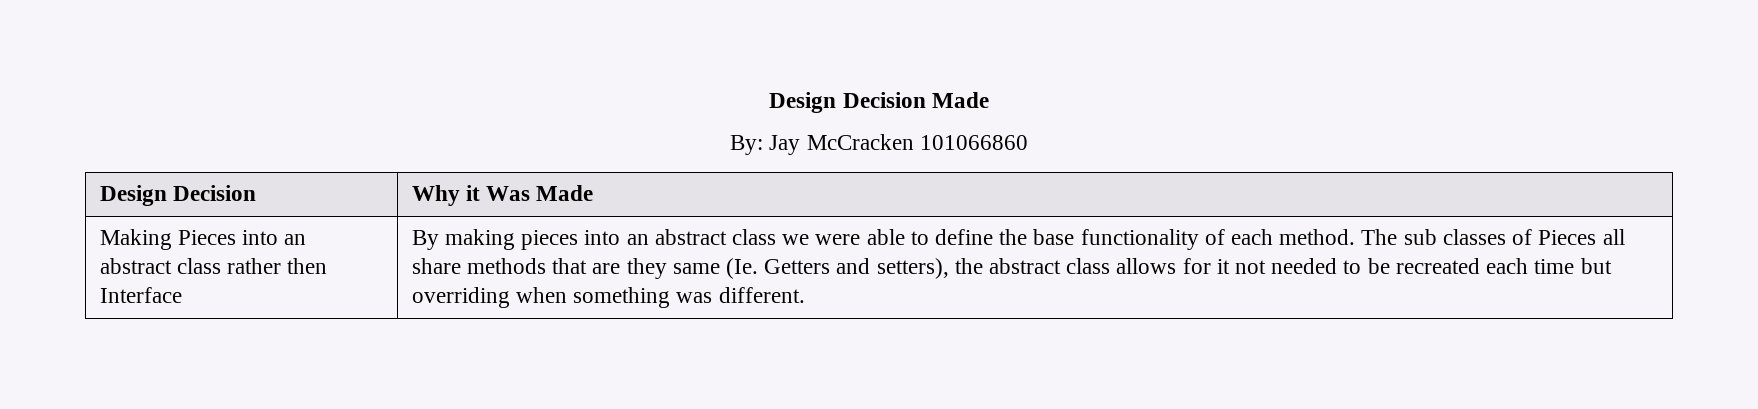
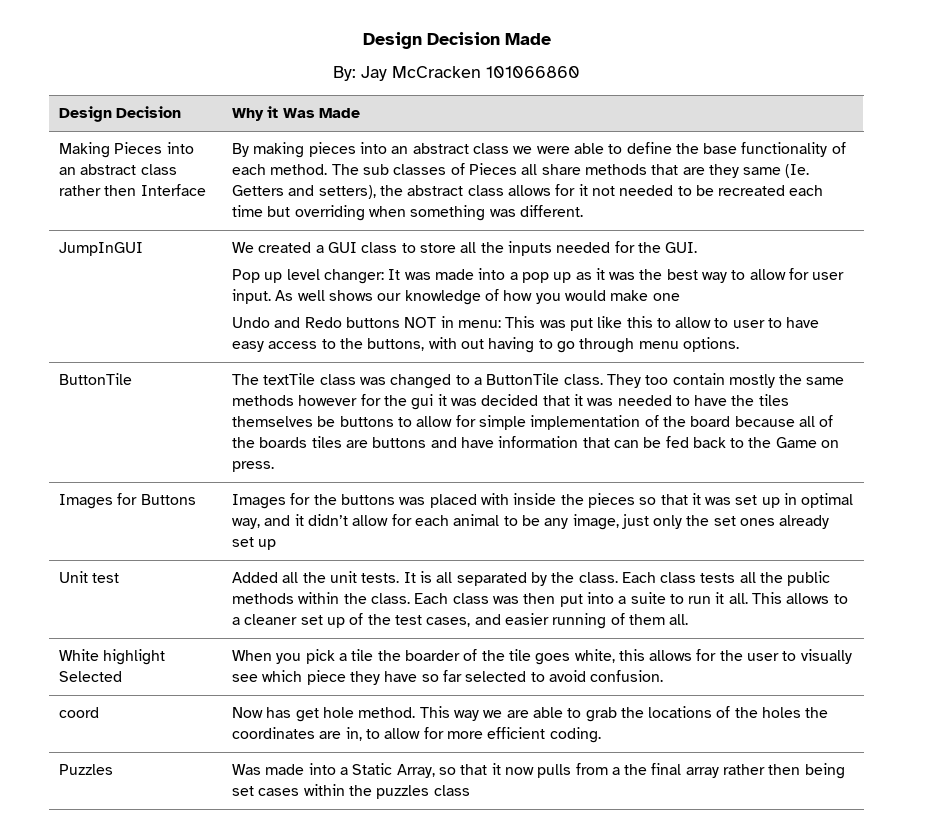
+ JumpInGUI | We created a GUI class to store all the inputs needed for the GUI.
+ Pop up level changer: It was made into a pop up as it was the best way to allow for user input. As well shows our knowledge of how you would make one
+ Undo and Redo buttons NOT in menu: This was put like this to allow to user to have easy access to the buttons, with out having to go through menu options.
+ ButtonTile | The textTile class was changed to a ButtonTile class. They too contain mostly the same methods however for the gui it was decided that it was needed to have the tiles themselves be buttons to allow for simple implementation of the board because all of the boards tiles are buttons and have information that can be fed back to the Game on press.
+ Images for Buttons | Images for the buttons was placed with inside the pieces so that it was set up in optimal way, and it didn’t allow for each animal to be any image, just only the set ones already set up
+ Unit test | Added all the unit tests. It is all separated by the class. Each class tests all the public methods within the class. Each class was then put into a suite to run it all. This allows to a cleaner set up of the test cases, and easier running of them all.
+ White highlight Selected | When you pick a tile the boarder of the tile goes white, this allows for the user to visually see which piece they have so far selected to avoid confusion.
+ coord | Now has get hole method. This way we are able to grab the locations of the holes the coordinates are in, to allow for more efficient coding.
+ Puzzles | Was made into a Static Array, so that it now pulls from a the final array rather then being set cases within the puzzles class

